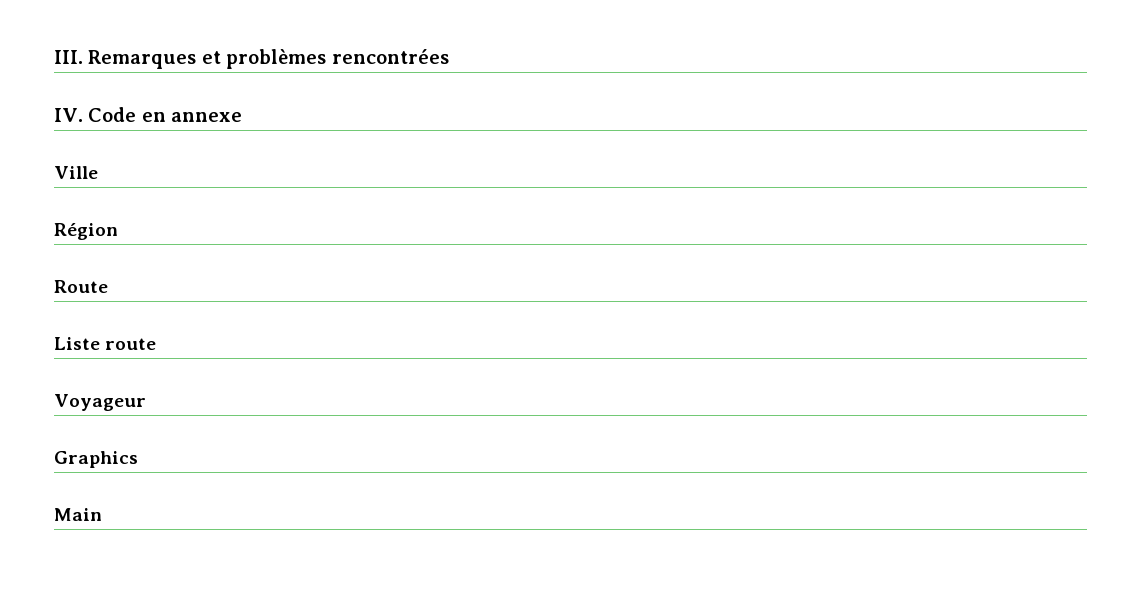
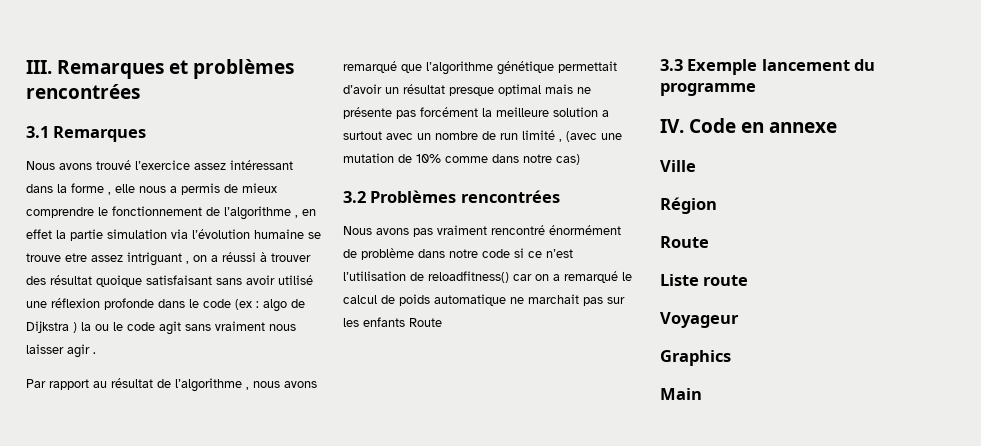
+ 3.1 Remarques
+ Nous avons trouvé l’exercice assez intéressant dans la forme , elle nous a permis de mieux comprendre le fonctionnement de l’algorithme , en effet la partie simulation via l’évolution humaine se trouve etre assez intriguant , on a réussi à trouver des résultat quoique satisfaisant sans avoir utilisé une réflexion profonde dans le code (ex : algo de Dijkstra ) la ou le code agit sans vraiment nous laisser agir .
+ Par rapport au résultat de l’algorithme , nous avons remarqué que l’algorithme génétique permettait d’avoir un résultat presque optimal mais ne présente pas forcément la meilleure solution a surtout avec un nombre de run limité , (avec une mutation de 10% comme dans notre cas)
+ 3.2 Problèmes rencontrées
+ Nous avons pas vraiment rencontré énormément de problème dans notre code si ce n’est l’utilisation de reloadfitness() car on a remarqué le calcul de poids automatique ne marchait pas sur les enfants Route
+ 3.3 Exemple lancement du programme

